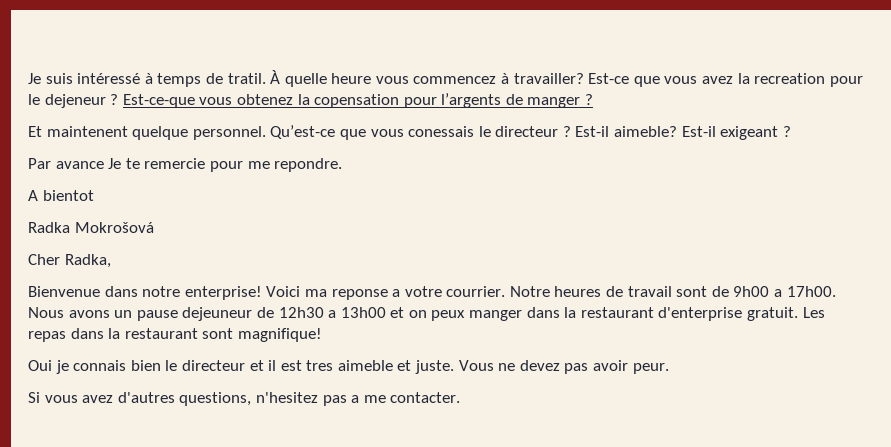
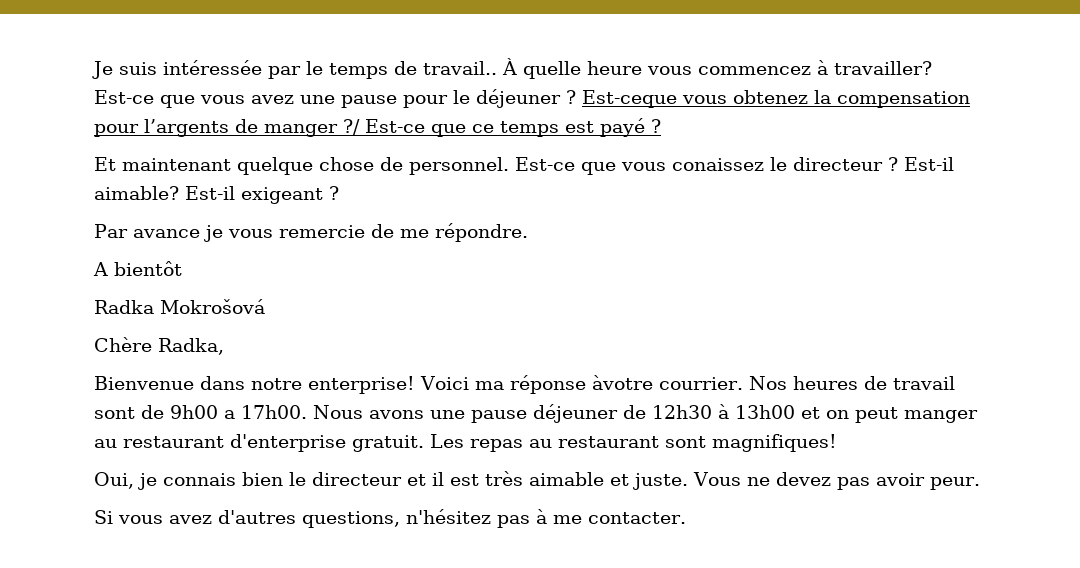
- Je suis intéressé à temps de tratil.
+ Je suis intéressée par le temps de travail..
- Est-ce que vous avez la recreation pour le dejeneur ? Est-ce-que vous obtenez la copensation pour l’argents de manger ?
- Et maintenent quelque personnel. Qu’est-ce que vous conessais le directeur ?
+ Est-ce que vous avez une pause pour le déjeuner ? Est-ceque vous obtenez la compensation pour l’argents de manger ?/ Est-ce que ce temps est payé ?
+ Et maintenant quelque chose de personnel. Est-ce que vous conaissez le directeur ?
- Est-il aimeble?
+ Est-il aimable?
- Par avance Je te remercie pour me repondre.
+ Par avance je vous remercie de me répondre.
- A bientot
+ A bientôt
- Cher Radka,
+ Chère Radka,
- Voici ma reponse a votre courrier. Notre heures de travail sont de 9h00 a 17h00.
+ Voici ma réponse àvotre courrier. Nos heures de travail sont de 9h00 a 17h00.
- Nous avons un pause dejeuneur de 12h30 a 13h00 et on peux manger dans la restaurant d'enterprise gratuit.
+ Nous avons une pause déjeuner de 12h30 à 13h00 et on peut manger au restaurant d'enterprise gratuit.
- Les repas dans la restaurant sont magnifique!
- Oui je connais bien le directeur et il est tres aimeble et juste.
+ Les repas au restaurant sont magnifiques!
+ Oui, je connais bien le directeur et il est très aimable et juste.
- Si vous avez d'autres questions, n'hesitez pas a me contacter.
+ Si vous avez d'autres questions, n'hésitez pas à me contacter.

